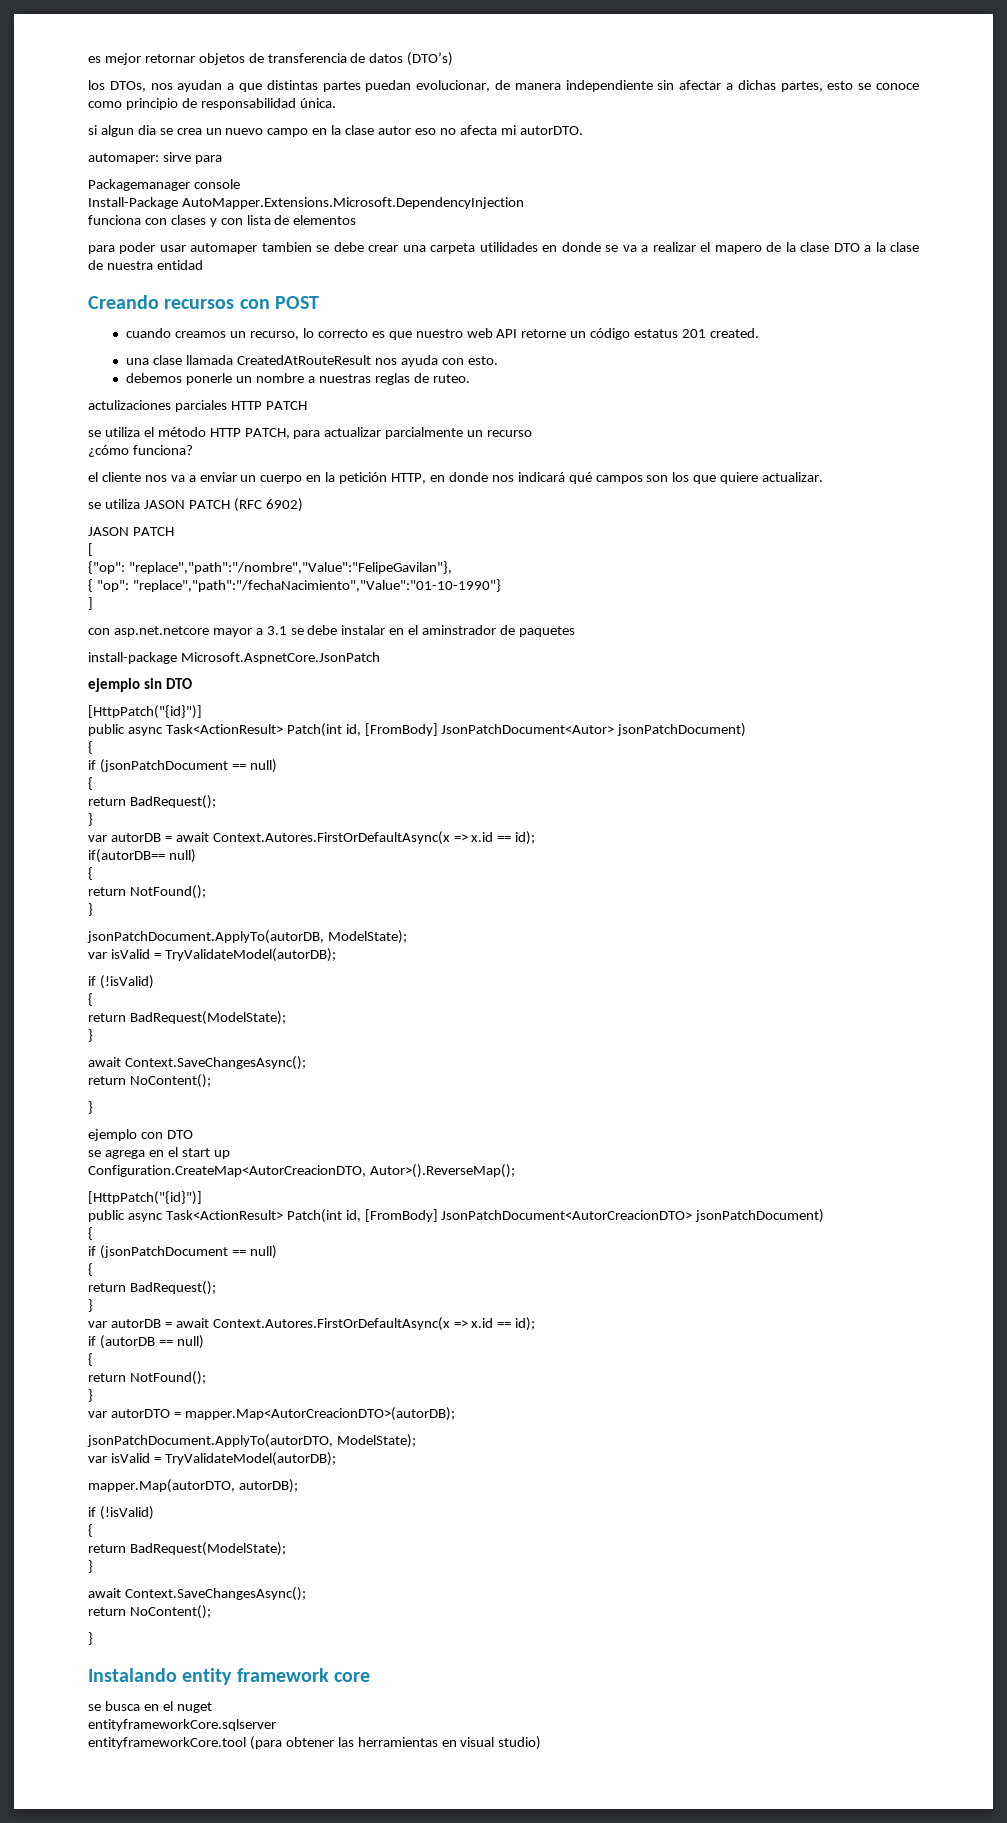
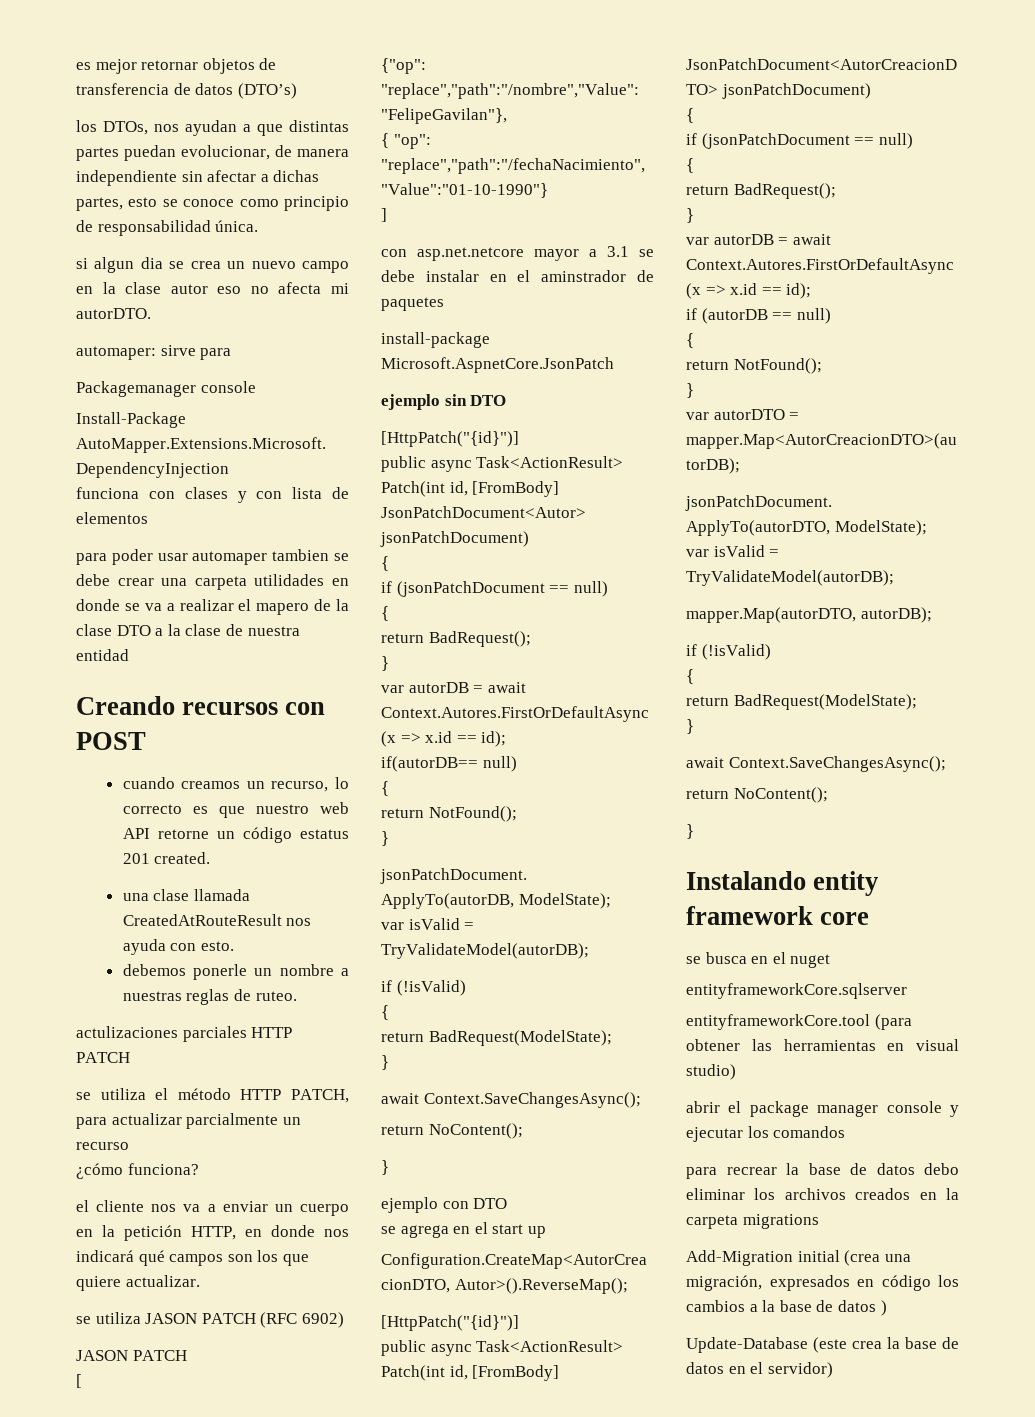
+ abrir el package manager console y ejecutar los comandos
+ para recrear la base de datos debo eliminar los archivos creados en la carpeta migrations
+ Add-Migration initial (crea una migración, expresados en código los cambios a la base de datos )
+ Update-Database (este crea la base de datos en el servidor)

